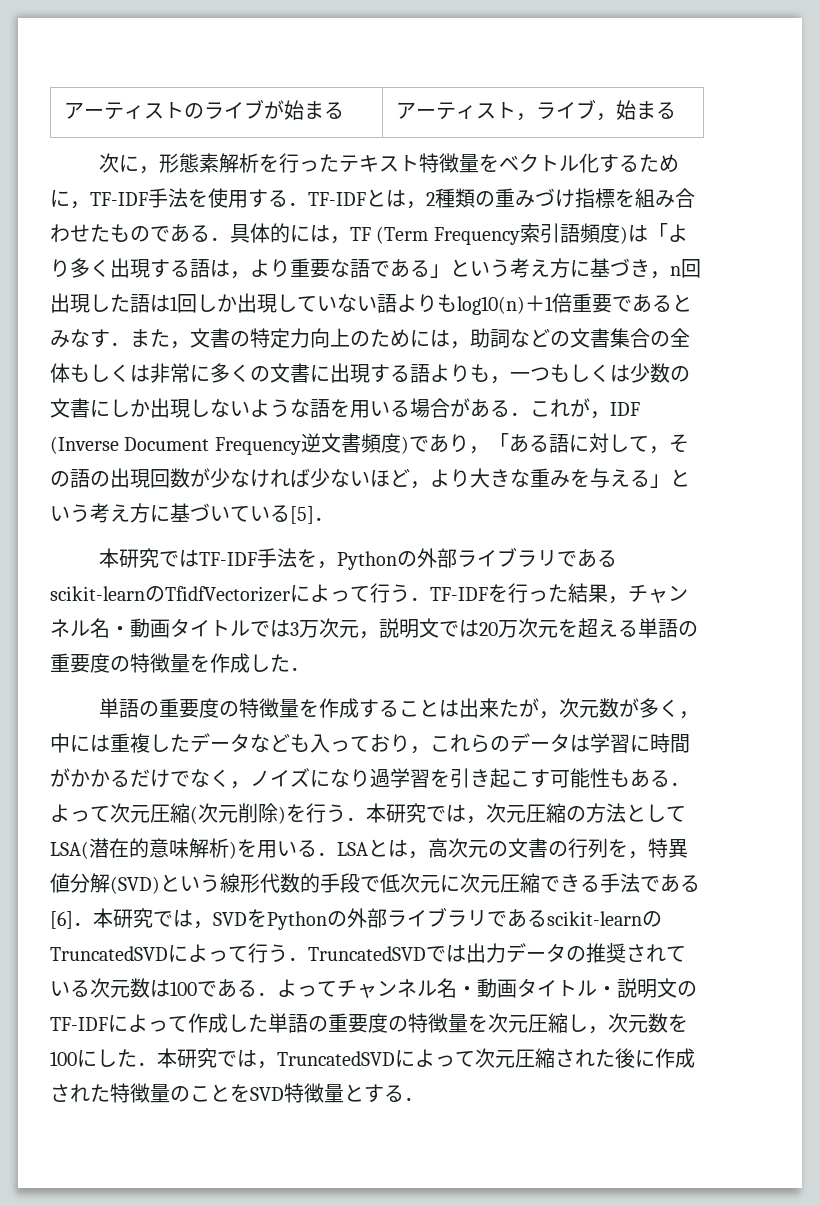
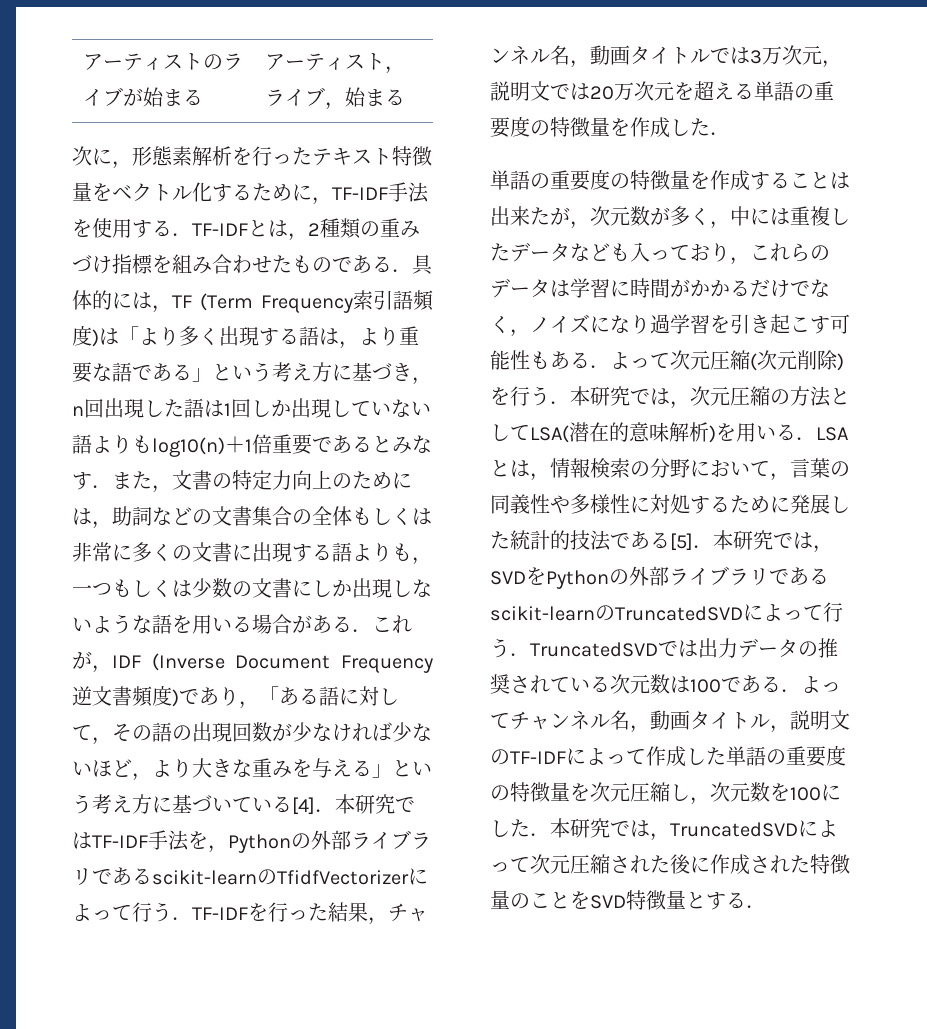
- 次に，形態素解析を行ったテキスト特徴量をベクトル化するために，TF-IDF手法を使用する．TF-IDFとは，2種類の重みづけ指標を組み合わせたものである．具体的には，TF (Term Frequency索引語頻度)は「より多く出現する語は，より重要な語である」という考え方に基づき，n回出現した語は1回しか出現していない語よりもlog10(n)＋1倍重要であるとみなす．また，文書の特定力向上のためには，助詞などの文書集合の全体もしくは非常に多くの文書に出現する語よりも，一つもしくは少数の文書にしか出現しないような語を用いる場合がある．これが，IDF (Inverse Document Frequency逆文書頻度)であり，「ある語に対して，その語の出現回数が少なければ少ないほど，より大きな重みを与える」という考え方に基づいている[5]．
- 本研究ではTF-IDF手法を，Pythonの外部ライブラリであるscikit-learnのTfidfVectorizerによって行う．TF-IDFを行った結果，チャンネル名・動画タイトルでは3万次元，説明文では20万次元を超える単語の重要度の特徴量を作成した．
+ 次に，形態素解析を行ったテキスト特徴量をベクトル化するために，TF-IDF手法を使用する．TF-IDFとは，2種類の重みづけ指標を組み合わせたものである．具体的には，TF (Term Frequency索引語頻度)は「より多く出現する語は，より重要な語である」という考え方に基づき，n回出現した語は1回しか出現していない語よりもlog10(n)＋1倍重要であるとみなす．また，文書の特定力向上のためには，助詞などの文書集合の全体もしくは非常に多くの文書に出現する語よりも，一つもしくは少数の文書にしか出現しないような語を用いる場合がある．これが，IDF (Inverse Document Frequency逆文書頻度)であり，「ある語に対して，その語の出現回数が少なければ少ないほど，より大きな重みを与える」という考え方に基づいている[4]．本研究ではTF-IDF手法を，Pythonの外部ライブラリであるscikit-learnのTfidfVectorizerによって行う．TF-IDFを行った結果，チャンネル名，動画タイトルでは3万次元，説明文では20万次元を超える単語の重要度の特徴量を作成した．
- 単語の重要度の特徴量を作成することは出来たが，次元数が多く，中には重複したデータなども入っており，これらのデータは学習に時間がかかるだけでなく，ノイズになり過学習を引き起こす可能性もある．よって次元圧縮(次元削除)を行う．本研究では，次元圧縮の方法としてLSA(潜在的意味解析)を用いる．LSAとは，高次元の文書の行列を，特異値分解(SVD)という線形代数的手段で低次元に次元圧縮できる手法である[6]．本研究では，SVDをPythonの外部ライブラリであるscikit-learnのTruncatedSVDによって行う．TruncatedSVDでは出力データの推奨されている次元数は100である．よってチャンネル名・動画タイトル・説明文のTF-IDFによって作成した単語の重要度の特徴量を次元圧縮し，次元数を100にした．本研究では，TruncatedSVDによって次元圧縮された後に作成された特徴量のことをSVD特徴量とする．
+ 単語の重要度の特徴量を作成することは出来たが，次元数が多く，中には重複したデータなども入っており，これらのデータは学習に時間がかかるだけでなく，ノイズになり過学習を引き起こす可能性もある．よって次元圧縮(次元削除)を行う．本研究では，次元圧縮の方法としてLSA(潜在的意味解析)を用いる．LSAとは，情報検索の分野において，言葉の同義性や多様性に対処するために発展した統計的技法である[5]．本研究では，SVDをPythonの外部ライブラリであるscikit-learnのTruncatedSVDによって行う．TruncatedSVDでは出力データの推奨されている次元数は100である．よってチャンネル名，動画タイトル，説明文のTF-IDFによって作成した単語の重要度の特徴量を次元圧縮し，次元数を100にした．本研究では，TruncatedSVDによって次元圧縮された後に作成された特徴量のことをSVD特徴量とする．

